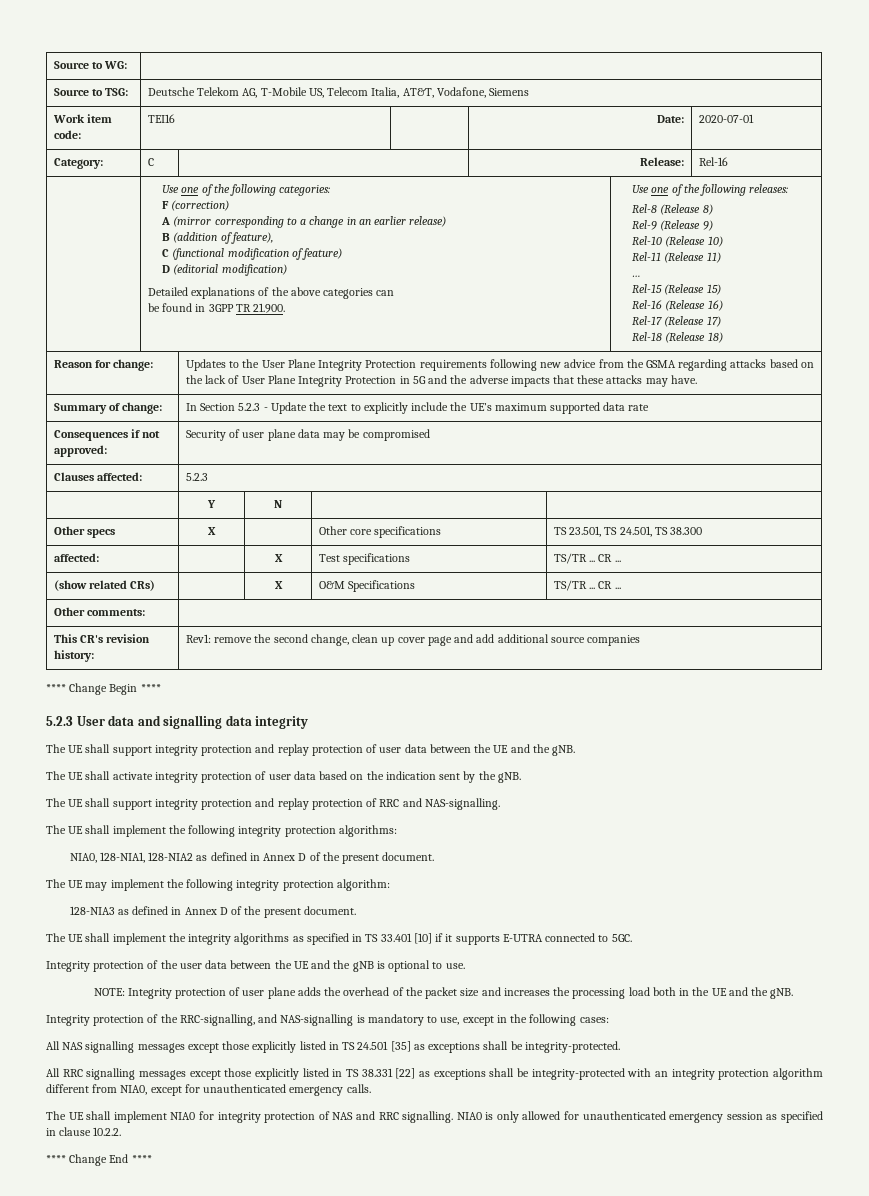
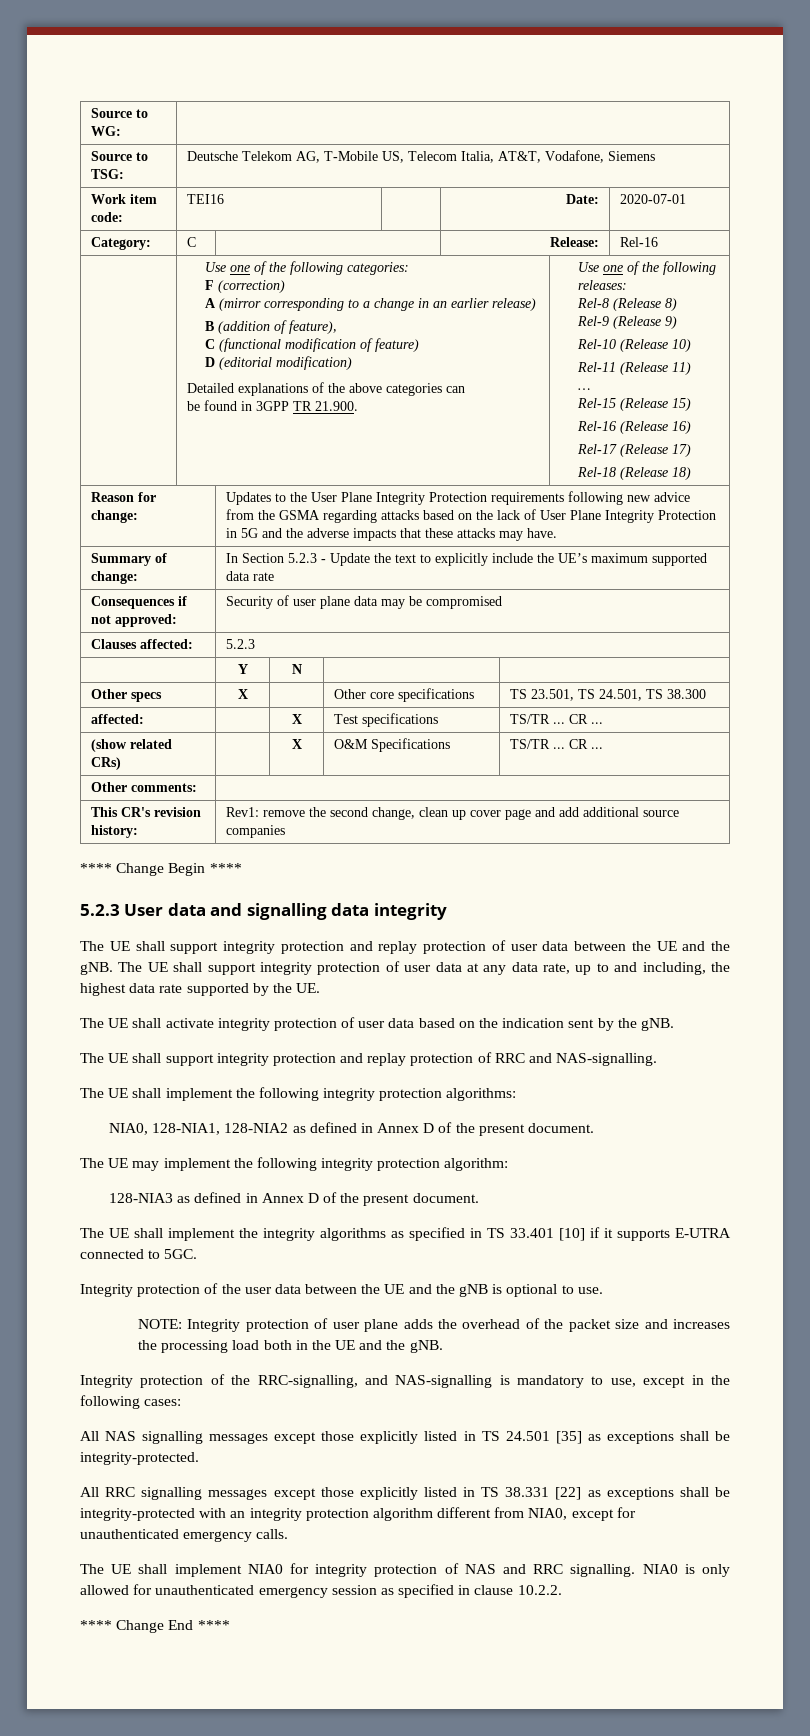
+ The UE shall support integrity protection of user data at any data rate, up to and including, the highest data rate supported by the UE.

